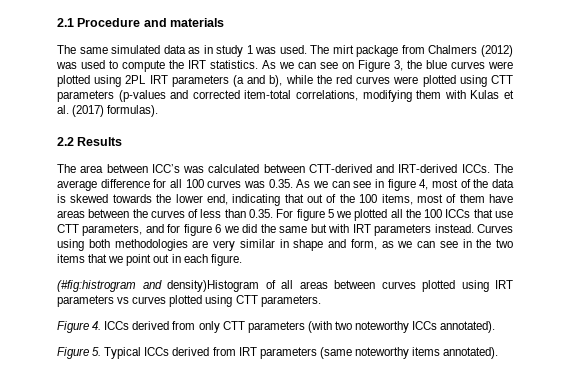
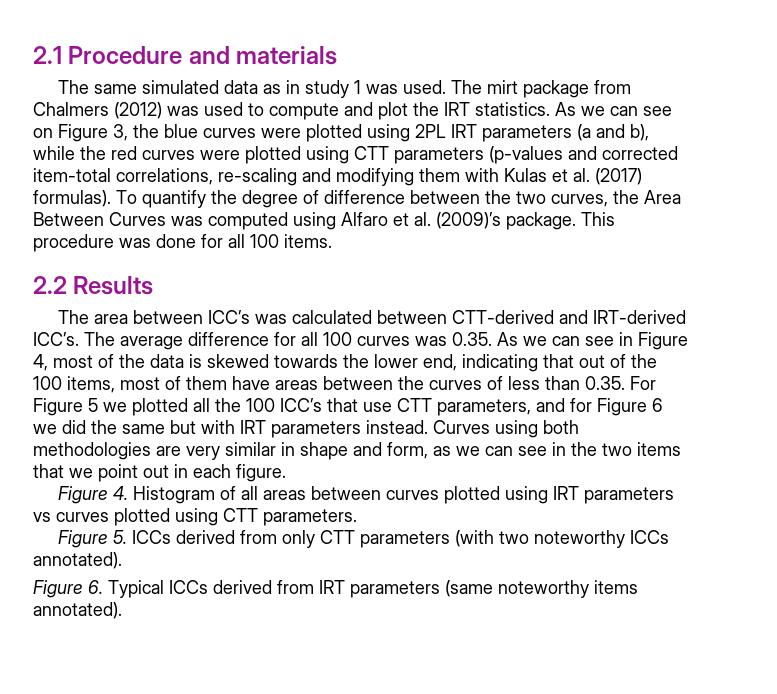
- The mirt package from Chalmers (2012) was used to compute the IRT statistics.
+ The mirt package from Chalmers (2012) was used to compute and plot the IRT statistics.
- As we can see on Figure 3, the blue curves were plotted using 2PL IRT parameters (a and b), while the red curves were plotted using CTT parameters (p-values and corrected item-total correlations, modifying them with Kulas et al. (2017) formulas).
+ As we can see on Figure 3, the blue curves were plotted using 2PL IRT parameters (a and b), while the red curves were plotted using CTT parameters (p-values and corrected item-total correlations, re-scaling and modifying them with Kulas et al. (2017) formulas). To quantify the degree of difference between the two curves, the Area Between Curves was computed using Alfaro et al. (2009)’s package. This procedure was done for all 100 items.
- The area between ICC’s was calculated between CTT-derived and IRT-derived ICCs.
+ The area between ICC’s was calculated between CTT-derived and IRT-derived ICC’s.
- The average difference for all 100 curves was 0.35. As we can see in figure 4, most of the data is skewed towards the lower end, indicating that out of the 100 items, most of them have areas between the curves of less than 0.35. For figure 5 we plotted all the 100 ICCs that use CTT parameters, and for figure 6 we did the same but with IRT parameters instead.
+ The average difference for all 100 curves was 0.35. As we can see in Figure 4, most of the data is skewed towards the lower end, indicating that out of the 100 items, most of them have areas between the curves of less than 0.35. For Figure 5 we plotted all the 100 ICC’s that use CTT parameters, and for Figure 6 we did the same but with IRT parameters instead.
- (#fig:histrogram and density)Histogram of all areas between curves plotted using IRT parameters vs curves plotted using CTT parameters.
+ Figure 4. Histogram of all areas between curves plotted using IRT parameters vs curves plotted using CTT parameters.
- Figure 4. ICCs derived from only CTT parameters (with two noteworthy ICCs annotated).
+ Figure 5. ICCs derived from only CTT parameters (with two noteworthy ICCs annotated).
- Figure 5. Typical ICCs derived from IRT parameters (same noteworthy items annotated).
+ Figure 6. Typical ICCs derived from IRT parameters (same noteworthy items annotated).

